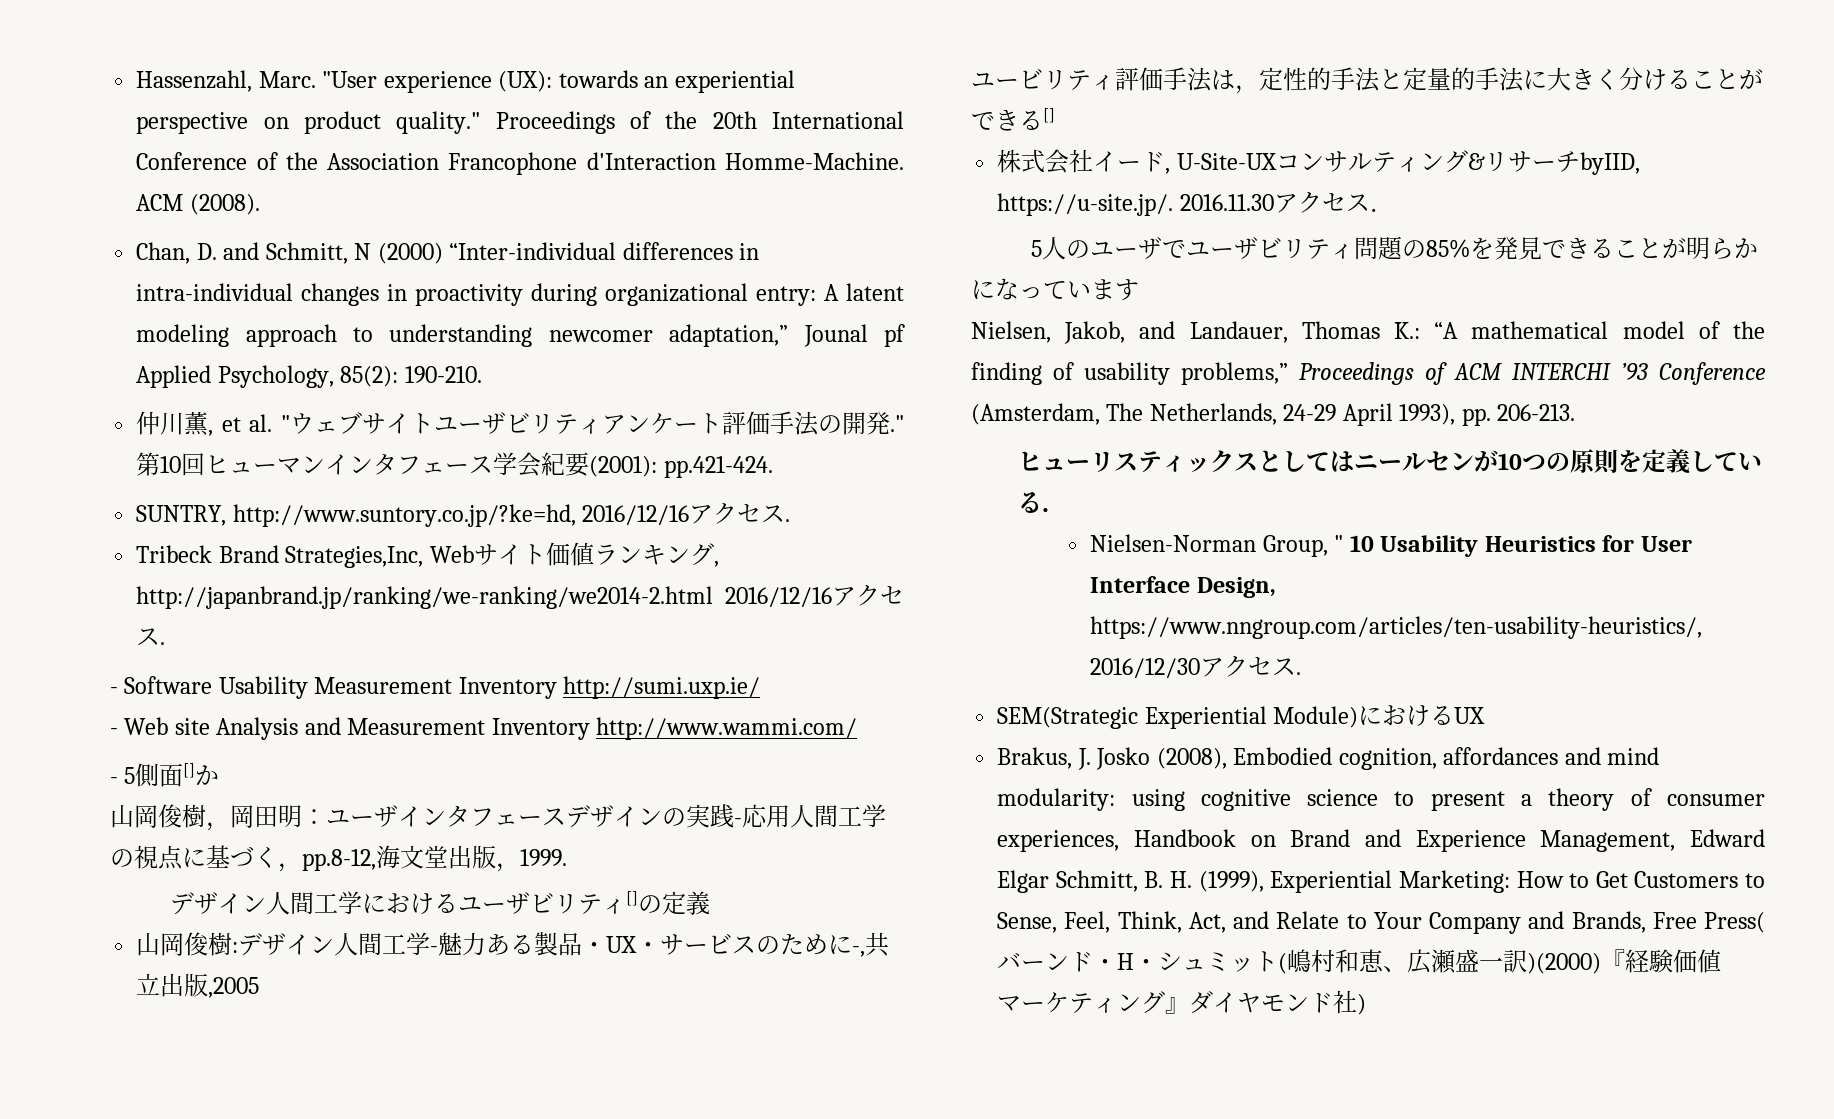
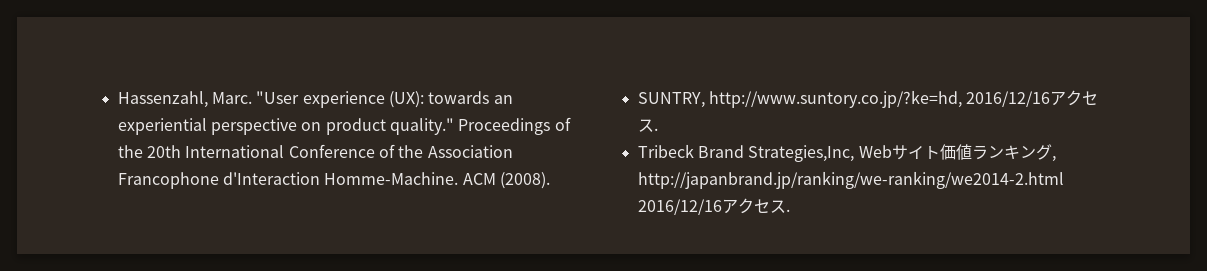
- Chan, D. and Schmitt, N (2000) “Inter-individual differences in intra-individual changes in proactivity during organizational entry: A latent modeling approach to understanding newcomer adaptation,” Jounal pf Applied Psychology, 85(2): 190-210.
- 仲川薫, et al. "ウェブサイトユーザビリティアンケート評価手法の開発."第10回ヒューマンインタフェース学会紀要(2001): pp.421-424.
- - Software Usability Measurement Inventory http://sumi.uxp.ie/
- - Web site Analysis and Measurement Inventory http://www.wammi.com/
- - 5側面[]か
- 山岡俊樹，岡田明：ユーザインタフェースデザインの実践-応用人間工学の視点に基づく，pp.8-12,海文堂出版，1999.
- デザイン人間工学におけるユーザビリティ[]の定義
- 山岡俊樹:デザイン人間工学-魅力ある製品・UX・サービスのために-,共立出版,2005
- ユービリティ評価手法は，定性的手法と定量的手法に大きく分けることができる[]
- 株式会社イード, U-Site-UXコンサルティング&リサーチbyIID, https://u-site.jp/. 2016.11.30アクセス．
- 5人のユーザでユーザビリティ問題の85%を発見できることが明らかになっています
- Nielsen, Jakob, and Landauer, Thomas K.: “A mathematical model of the finding of usability problems,” Proceedings of ACM INTERCHI ’93 Conference (Amsterdam, The Netherlands, 24-29 April 1993), pp. 206-213.
- ヒューリスティックスとしてはニールセンが10つの原則を定義している．
- Nielsen-Norman Group, " 10 Usability Heuristics for User Interface Design, https://www.nngroup.com/articles/ten-usability-heuristics/, 2016/12/30アクセス.
- SEM(Strategic Experiential Module)におけるUX
- Brakus, J. Josko (2008), Embodied cognition, affordances and mind modularity: using cognitive science to present a theory of consumer experiences, Handbook on Brand and Experience Management, Edward Elgar Schmitt, B. H. (1999), Experiential Marketing: How to Get Customers to Sense, Feel, Think, Act, and Relate to Your Company and Brands, Free Press(バーンド・H・シュミット(嶋村和恵、広瀬盛一訳)(2000)『経験価値マーケティング』ダイヤモンド社)

